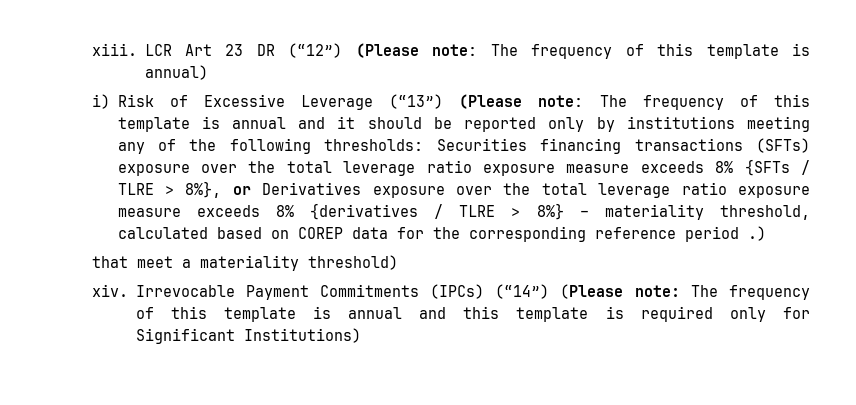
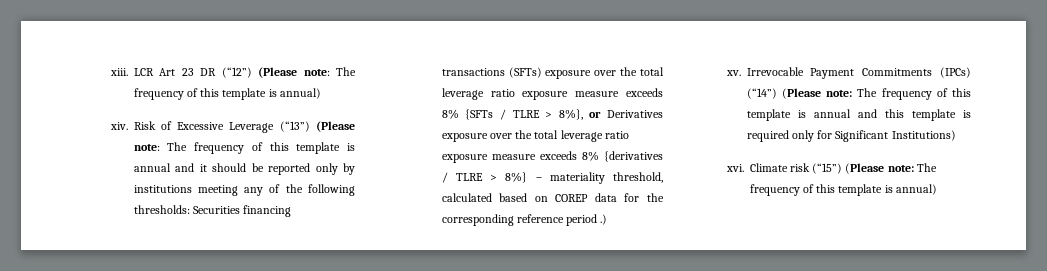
- i) Risk of Excessive Leverage (“13”) (Please note:
+ xiv. Risk of Excessive Leverage (“13”) (Please note:
- that meet a materiality threshold)
- xiv.
+ xv.
+ xvi. Climate risk (“15”) (Please note: The frequency of this template is annual)

